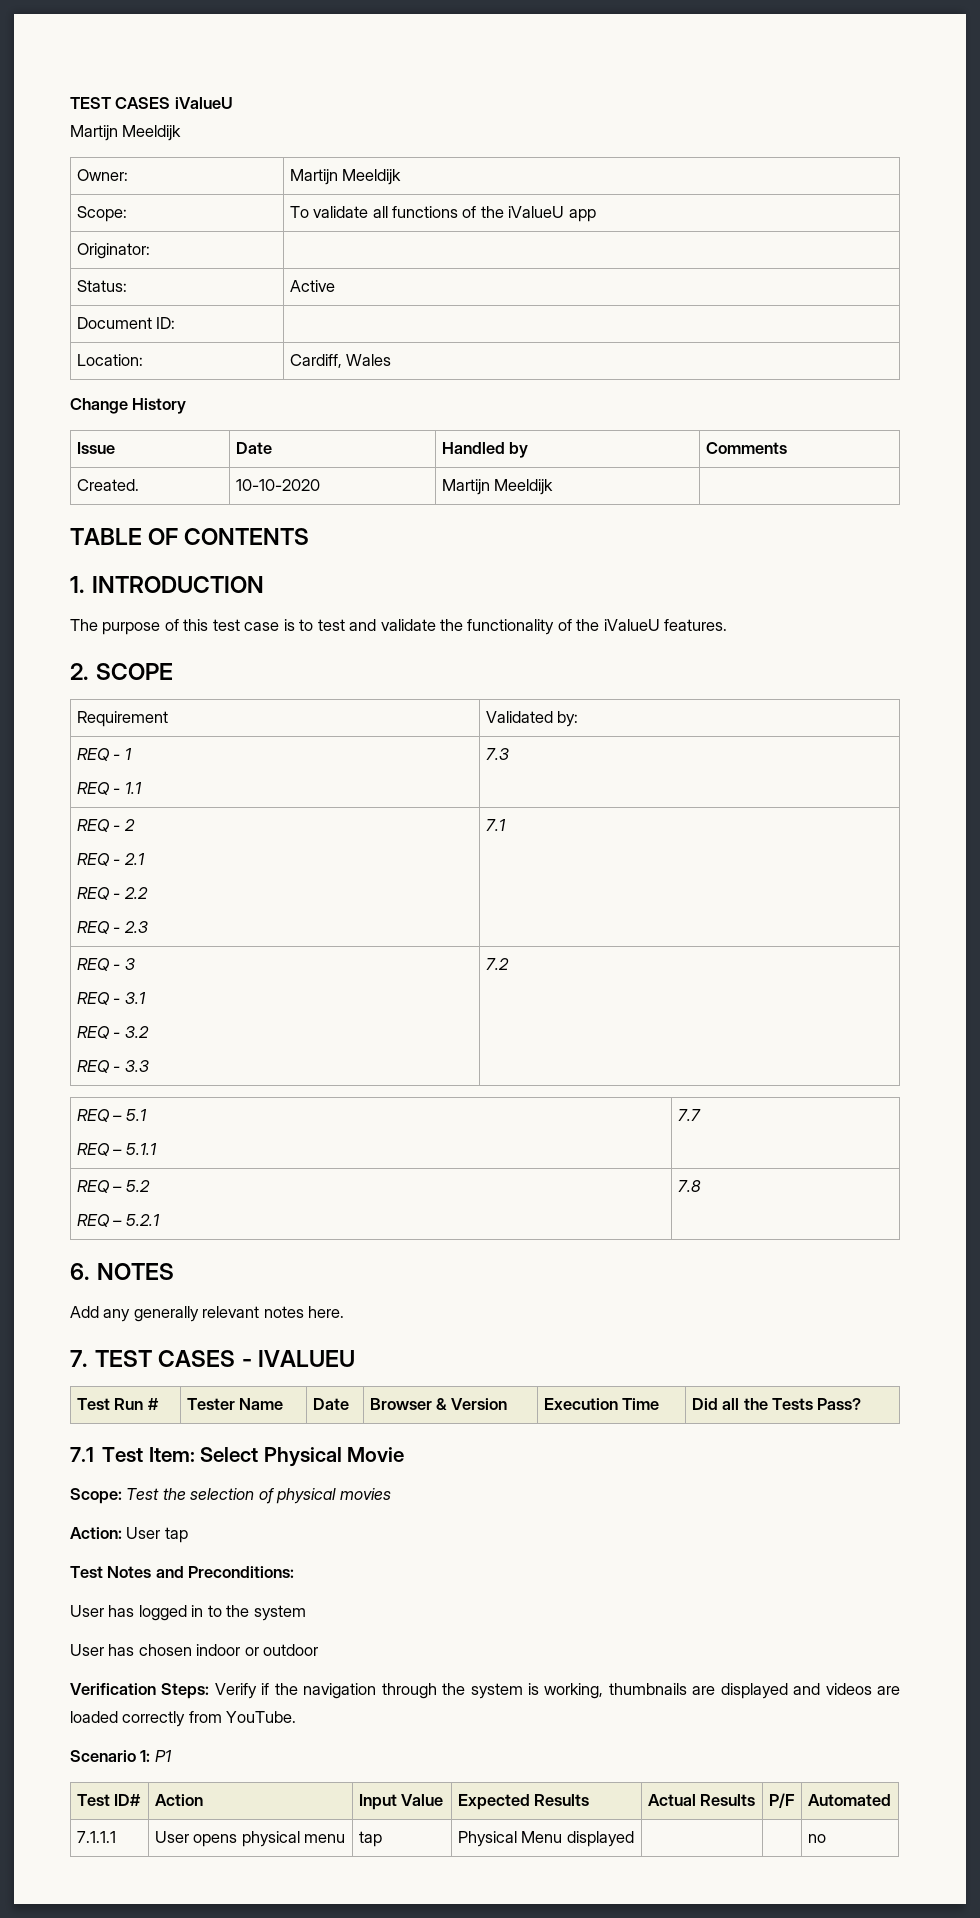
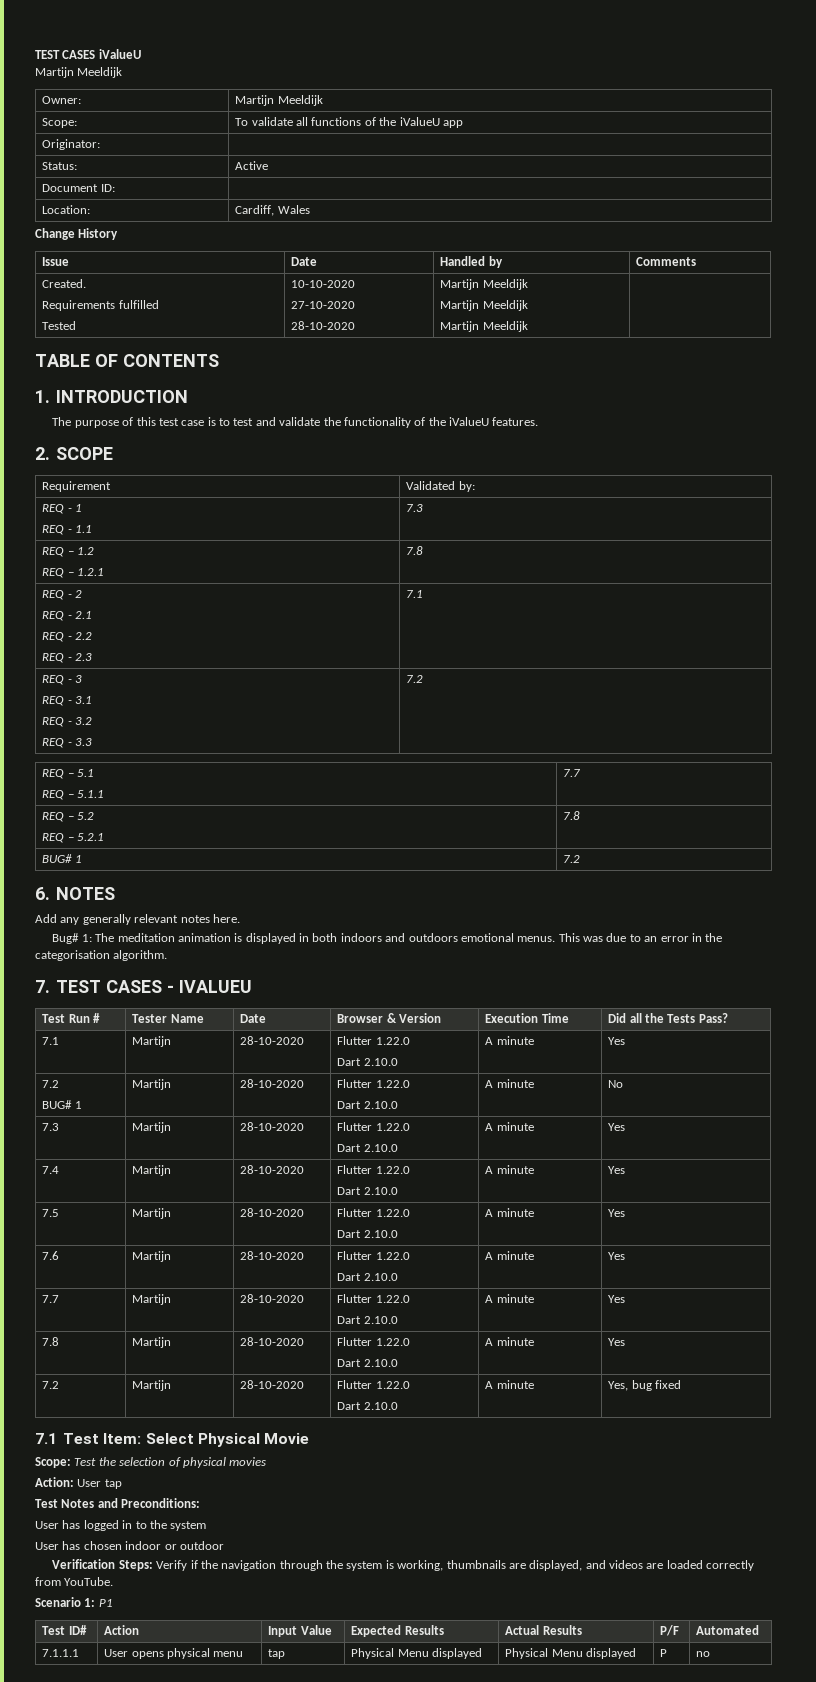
- Created. | 10-10-2020 | Martijn Meeldijk |
+ Created.
+ Requirements fulfilled
+ Tested | 10-10-2020
+ 27-10-2020
+ 28-10-2020 | Martijn Meeldijk
+ Martijn Meeldijk
+ Martijn Meeldijk |
+ REQ – 1.2
+ REQ – 1.2.1 | 7.8
+ BUG# 1 | 7.2
+ Bug# 1: The meditation animation is displayed in both indoors and outdoors emotional menus. This was due to an error in the categorisation algorithm.
+ 7.1 | Martijn | 28-10-2020 | Flutter 1.22.0
+ Dart 2.10.0 | A minute | Yes
+ 7.2
+ BUG# 1 | Martijn | 28-10-2020 | Flutter 1.22.0
+ Dart 2.10.0 | A minute | No
+ 7.3 | Martijn | 28-10-2020 | Flutter 1.22.0
+ Dart 2.10.0 | A minute | Yes
+ 7.4 | Martijn | 28-10-2020 | Flutter 1.22.0
+ Dart 2.10.0 | A minute | Yes
+ 7.5 | Martijn | 28-10-2020 | Flutter 1.22.0
+ Dart 2.10.0 | A minute | Yes
+ 7.6 | Martijn | 28-10-2020 | Flutter 1.22.0
+ Dart 2.10.0 | A minute | Yes
+ 7.7 | Martijn | 28-10-2020 | Flutter 1.22.0
+ Dart 2.10.0 | A minute | Yes
+ 7.8 | Martijn | 28-10-2020 | Flutter 1.22.0
+ Dart 2.10.0 | A minute | Yes
+ 7.2 | Martijn | 28-10-2020 | Flutter 1.22.0
+ Dart 2.10.0 | A minute | Yes, bug fixed
- Verification Steps: Verify if the navigation through the system is working, thumbnails are displayed and videos are loaded correctly from YouTube.
+ Verification Steps: Verify if the navigation through the system is working, thumbnails are displayed, and videos are loaded correctly from YouTube.
- 7.1.1.1 | User opens physical menu | tap | Physical Menu displayed | | | no
+ 7.1.1.1 | User opens physical menu | tap | Physical Menu displayed | Physical Menu displayed | P | no

